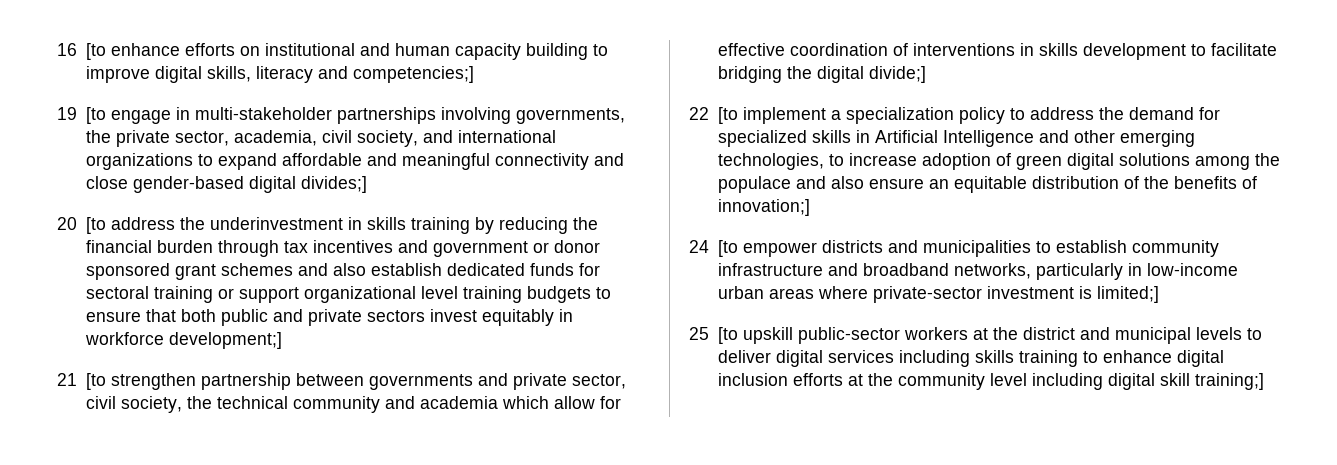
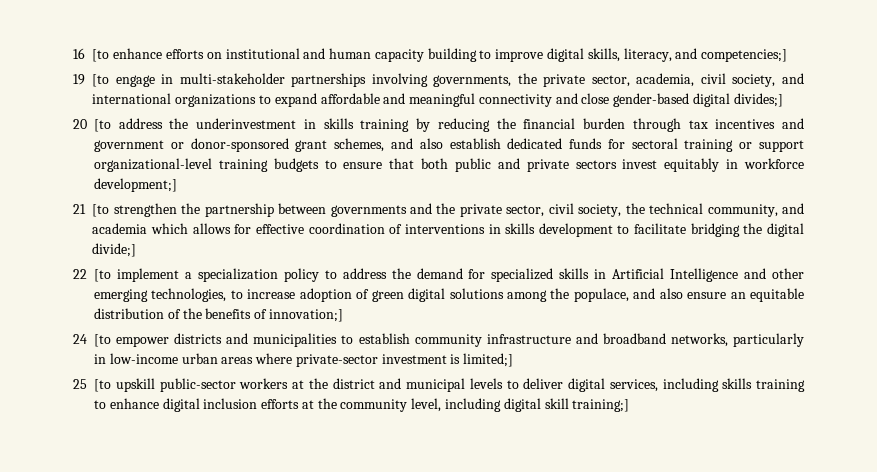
- 16 [to enhance efforts on institutional and human capacity building to improve digital skills, literacy and competencies;]
+ 16 [to enhance efforts on institutional and human capacity building to improve digital skills, literacy, and competencies;]
- 20 [to address the underinvestment in skills training by reducing the financial burden through tax incentives and government or donor sponsored grant schemes and also establish dedicated funds for sectoral training or support organizational level training budgets to ensure that both public and private sectors invest equitably in workforce development;]
+ 20 [to address the underinvestment in skills training by reducing the financial burden through tax incentives and government or donor-sponsored grant schemes, and also establish dedicated funds for sectoral training or support organizational-level training budgets to ensure that both public and private sectors invest equitably in workforce development;]
- 21 [to strengthen partnership between governments and private sector, civil society, the technical community and academia which allow for effective coordination of interventions in skills development to facilitate bridging the digital divide;]
+ 21 [to strengthen the partnership between governments and the private sector, civil society, the technical community, and academia which allows for effective coordination of interventions in skills development to facilitate bridging the digital divide;]
- 22 [to implement a specialization policy to address the demand for specialized skills in Artificial Intelligence and other emerging technologies, to increase adoption of green digital solutions among the populace and also ensure an equitable distribution of the benefits of innovation;]
+ 22 [to implement a specialization policy to address the demand for specialized skills in Artificial Intelligence and other emerging technologies, to increase adoption of green digital solutions among the populace, and also ensure an equitable distribution of the benefits of innovation;]
- 25 [to upskill public-sector workers at the district and municipal levels to deliver digital services including skills training to enhance digital inclusion efforts at the community level including digital skill training;]
+ 25 [to upskill public-sector workers at the district and municipal levels to deliver digital services, including skills training to enhance digital inclusion efforts at the community level, including digital skill training;]

